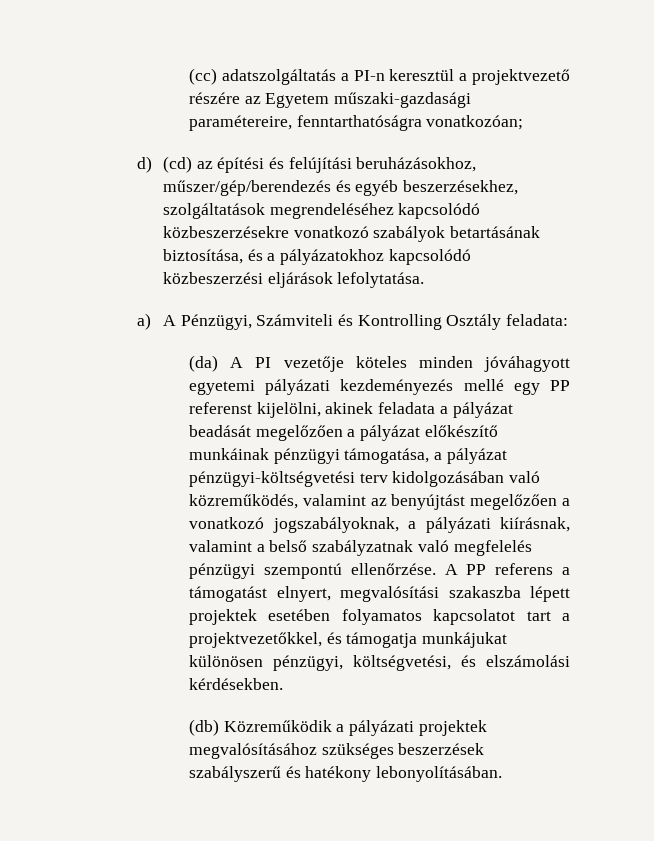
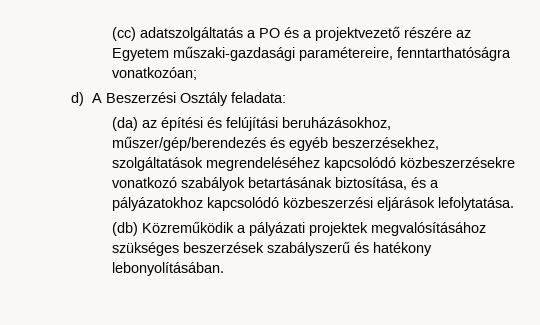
- (cc) adatszolgáltatás a PI-n keresztül a projektvezető részére az Egyetem műszaki-gazdasági paramétereire, fenntarthatóságra vonatkozóan;
+ (cc) adatszolgáltatás a PO és a projektvezető részére az Egyetem műszaki-gazdasági paramétereire, fenntarthatóságra vonatkozóan;
- d) (cd) az építési és felújítási beruházásokhoz, műszer/gép/berendezés és egyéb beszerzésekhez, szolgáltatások megrendeléséhez kapcsolódó közbeszerzésekre vonatkozó szabályok betartásának biztosítása, és a pályázatokhoz kapcsolódó közbeszerzési eljárások lefolytatása.
+ d) A Beszerzési Osztály feladata:
+ (da) az építési és felújítási beruházásokhoz, műszer/gép/berendezés és egyéb beszerzésekhez, szolgáltatások megrendeléséhez kapcsolódó közbeszerzésekre vonatkozó szabályok betartásának biztosítása, és a pályázatokhoz kapcsolódó közbeszerzési eljárások lefolytatása.
- a) A Pénzügyi, Számviteli és Kontrolling Osztály feladata:
- (da) A PI vezetője köteles minden jóváhagyott egyetemi pályázati kezdeményezés mellé egy PP referenst kijelölni, akinek feladata a pályázat beadását megelőzően a pályázat előkészítő munkáinak pénzügyi támogatása, a pályázat pénzügyi-költségvetési terv kidolgozásában való közreműködés, valamint az benyújtást megelőzően a vonatkozó jogszabályoknak, a pályázati kiírásnak, valamint a belső szabályzatnak való megfelelés pénzügyi szempontú ellenőrzése. A PP referens a támogatást elnyert, megvalósítási szakaszba lépett projektek esetében folyamatos kapcsolatot tart a projektvezetőkkel, és támogatja munkájukat különösen pénzügyi, költségvetési, és elszámolási kérdésekben.

